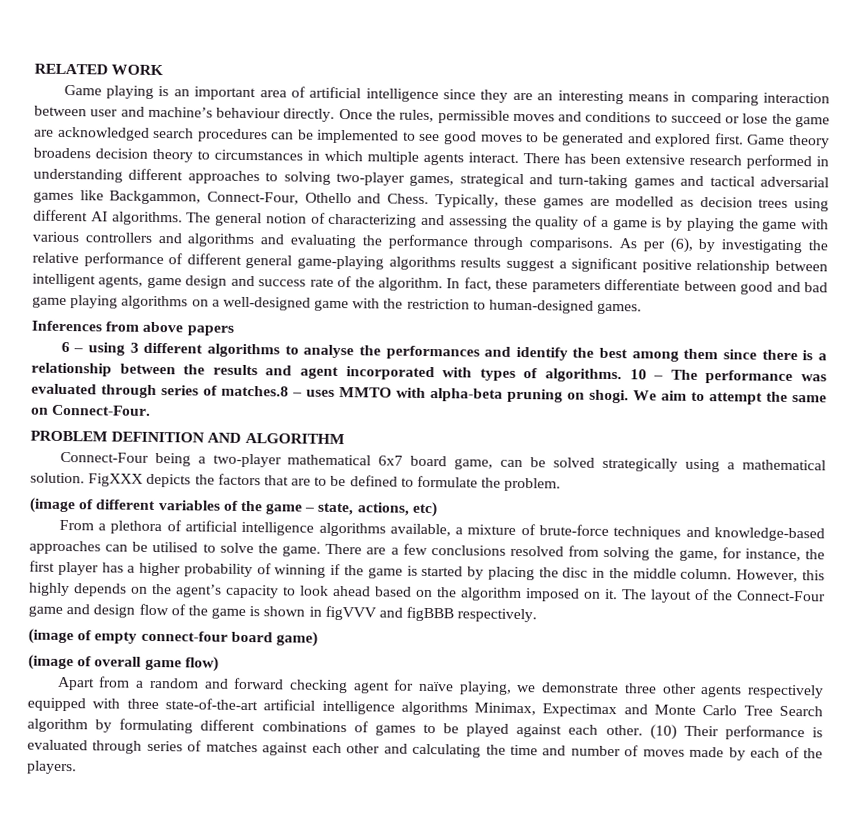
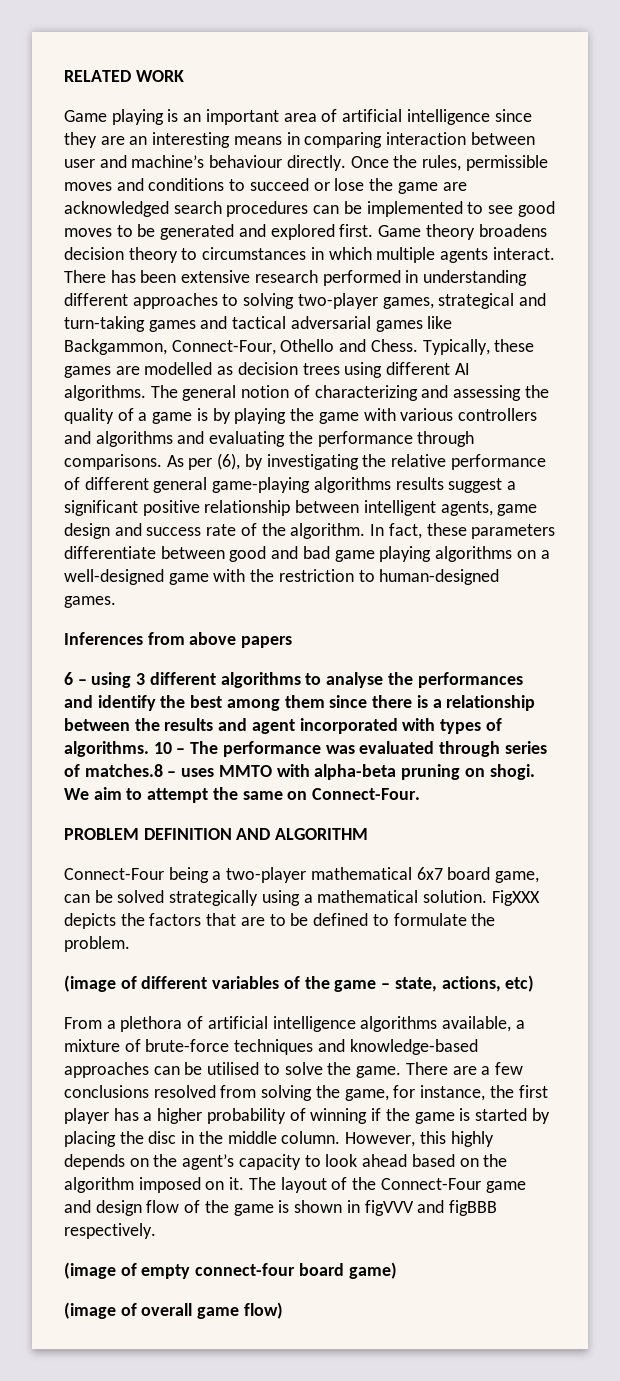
- Apart from a random and forward checking agent for naïve playing, we demonstrate three other agents respectively equipped with three state-of-the-art artificial intelligence algorithms Minimax, Expectimax and Monte Carlo Tree Search algorithm by formulating different combinations of games to be played against each other. (10) Their performance is evaluated through series of matches against each other and calculating the time and number of moves made by each of the players.

